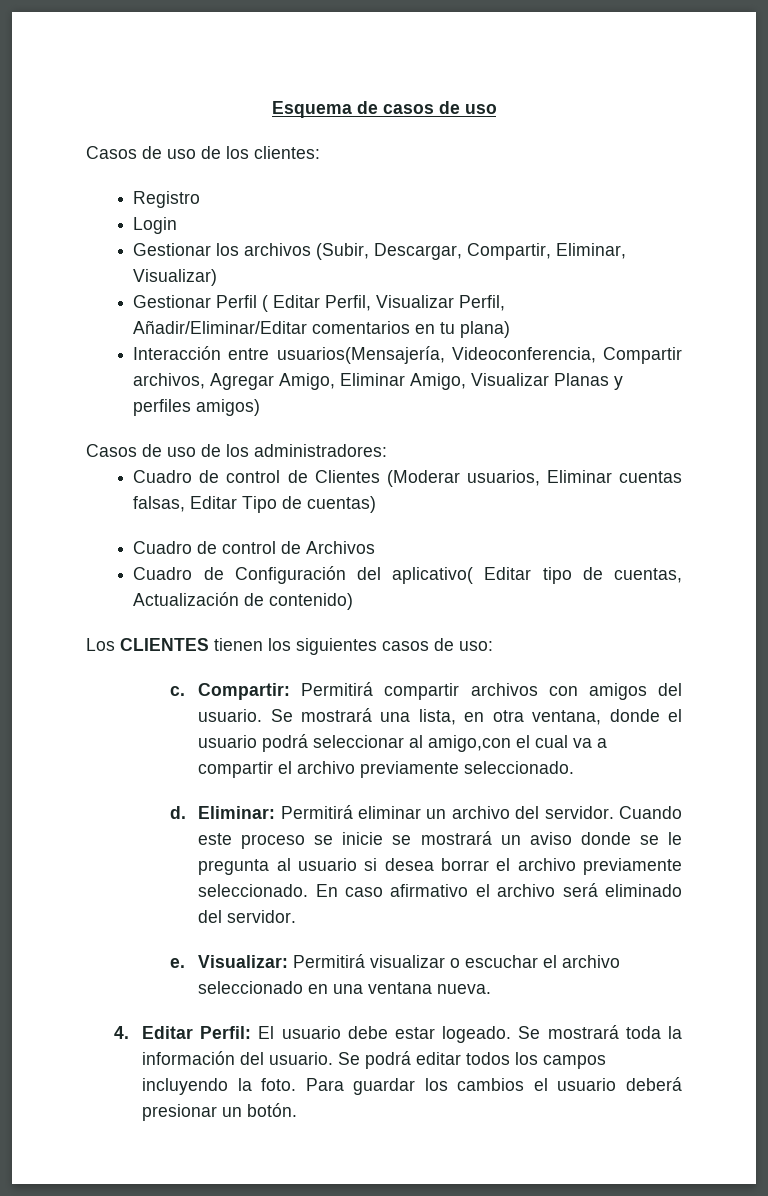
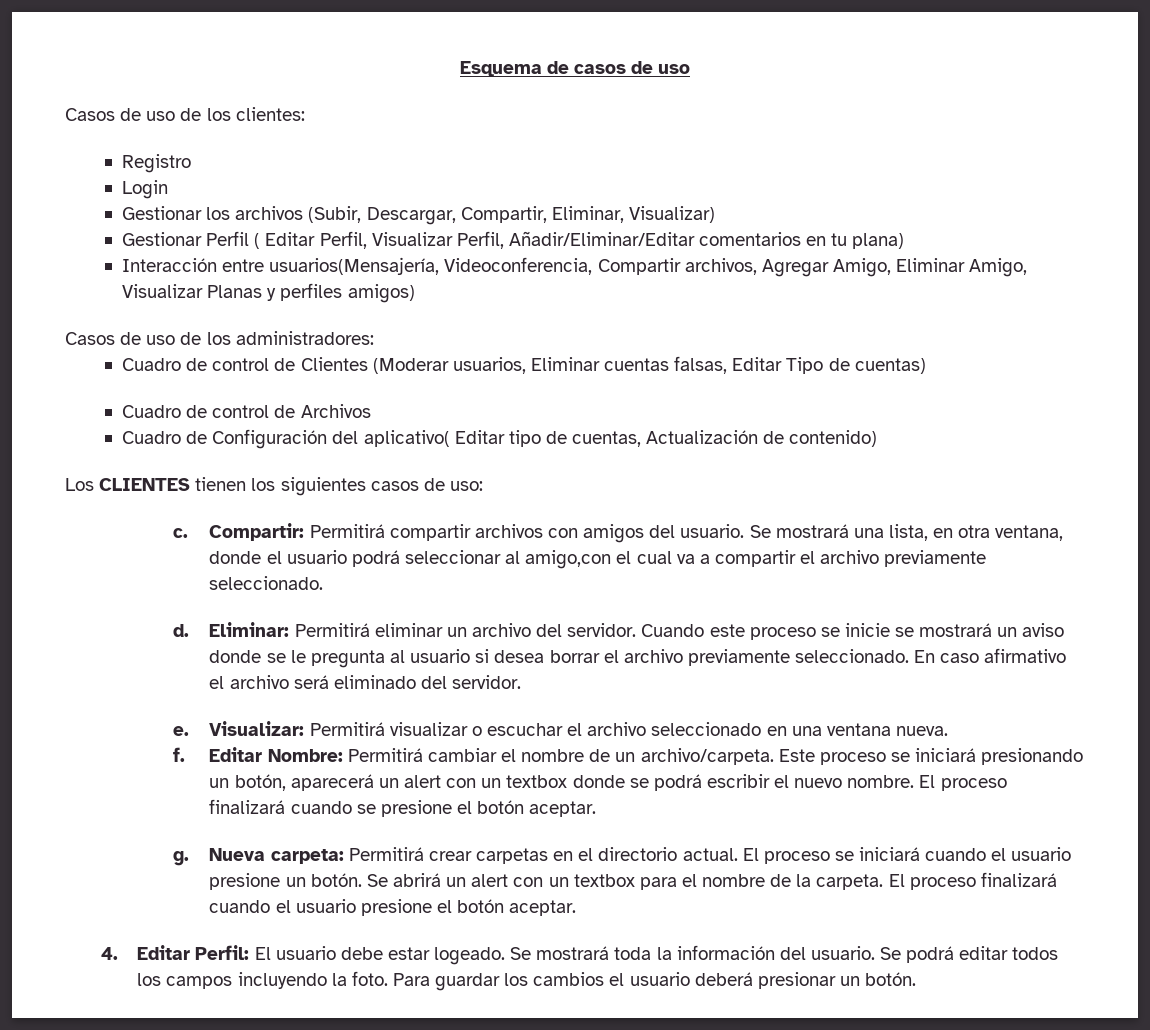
+ f. Editar Nombre: Permitirá cambiar el nombre de un archivo/carpeta. Este proceso se iniciará presionando un botón, aparecerá un alert con un textbox donde se podrá escribir el nuevo nombre. El proceso finalizará cuando se presione el botón aceptar.
+ g. Nueva carpeta: Permitirá crear carpetas en el directorio actual. El proceso se iniciará cuando el usuario presione un botón. Se abrirá un alert con un textbox para el nombre de la carpeta. El proceso finalizará cuando el usuario presione el botón aceptar.

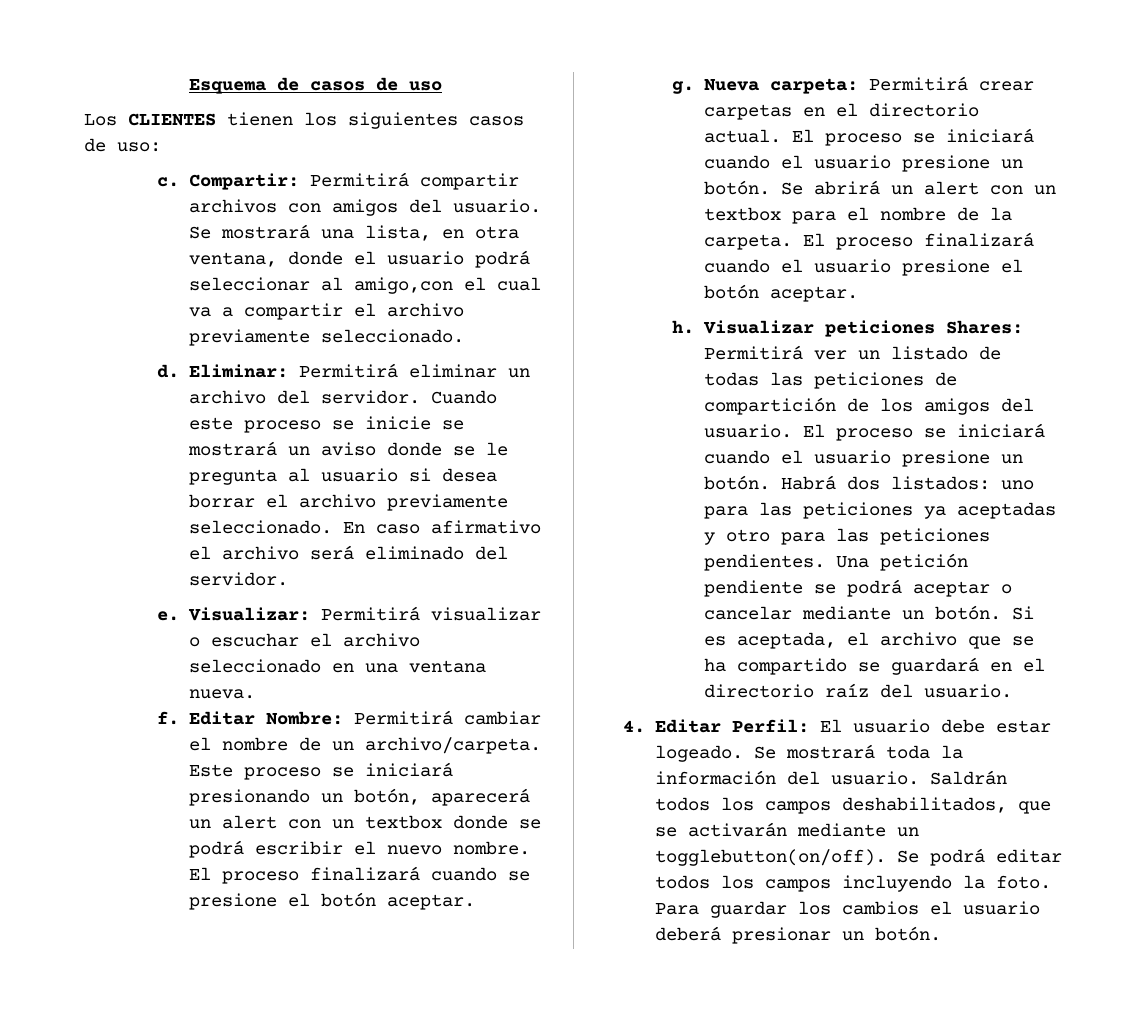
- Casos de uso de los clientes:
- Registro
- Login
- Gestionar los archivos (Subir, Descargar, Compartir, Eliminar, Visualizar)
- Gestionar Perfil ( Editar Perfil, Visualizar Perfil, Añadir/Eliminar/Editar comentarios en tu plana)
- Interacción entre usuarios(Mensajería, Videoconferencia, Compartir archivos, Agregar Amigo, Eliminar Amigo, Visualizar Planas y perfiles amigos)
- Casos de uso de los administradores:
- Cuadro de control de Clientes (Moderar usuarios, Eliminar cuentas falsas, Editar Tipo de cuentas)
- Cuadro de control de Archivos
- Cuadro de Configuración del aplicativo( Editar tipo de cuentas, Actualización de contenido)
+ h. Visualizar peticiones Shares: Permitirá ver un listado de todas las peticiones de compartición de los amigos del usuario. El proceso se iniciará cuando el usuario presione un botón. Habrá dos listados: uno para las peticiones ya aceptadas y otro para las peticiones pendientes. Una petición pendiente se podrá aceptar o cancelar mediante un botón. Si es aceptada, el archivo que se ha compartido se guardará en el directorio raíz del usuario.
+ Saldrán todos los campos deshabilitados, que se activarán mediante un togglebutton(on/off).

